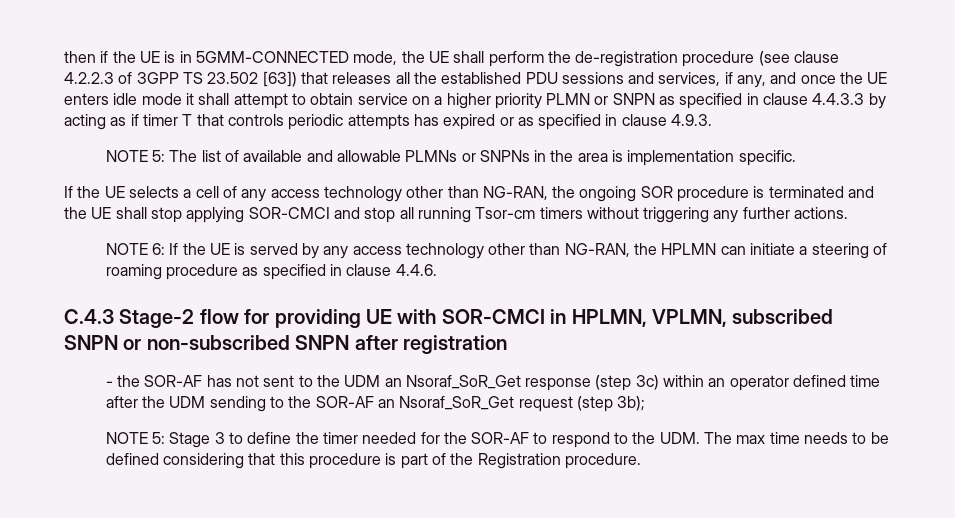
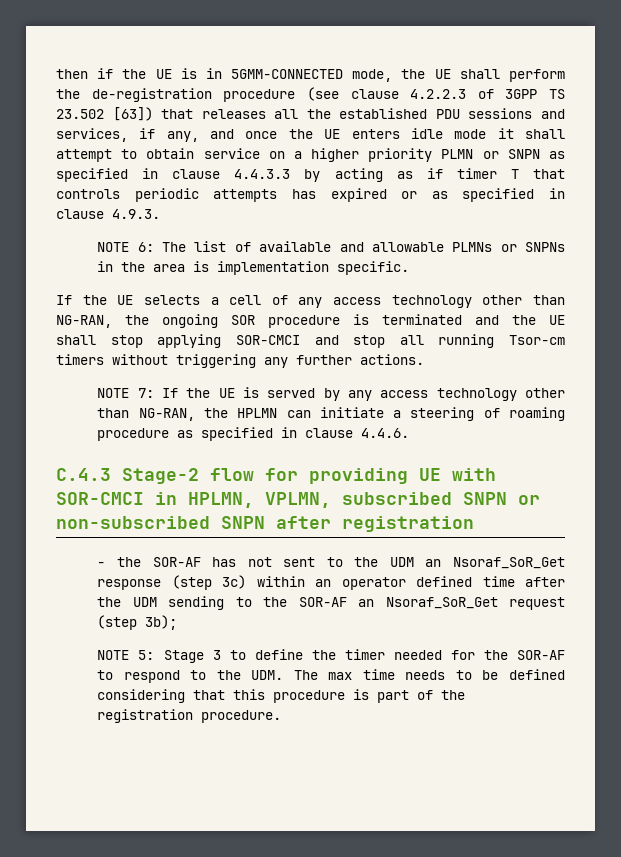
- NOTE 5: The list of available and allowable PLMNs or SNPNs in the area is implementation specific.
+ NOTE 6: The list of available and allowable PLMNs or SNPNs in the area is implementation specific.
- NOTE 6: If the UE is served by any access technology other than NG-RAN, the HPLMN can initiate a steering of roaming procedure as specified in clause 4.4.6.
+ NOTE 7: If the UE is served by any access technology other than NG-RAN, the HPLMN can initiate a steering of roaming procedure as specified in clause 4.4.6.
- NOTE 5: Stage 3 to define the timer needed for the SOR-AF to respond to the UDM. The max time needs to be defined considering that this procedure is part of the Registration procedure.
+ NOTE 5: Stage 3 to define the timer needed for the SOR-AF to respond to the UDM. The max time needs to be defined considering that this procedure is part of the registration procedure.

